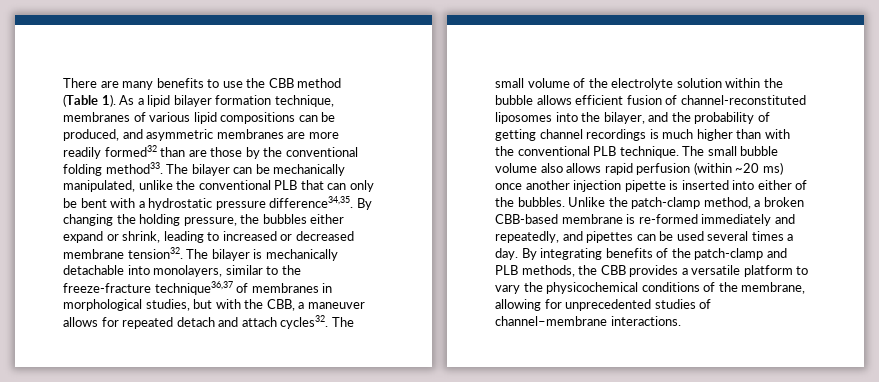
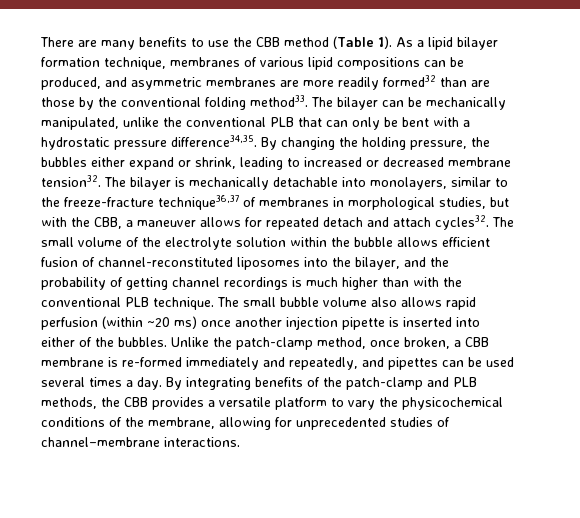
- Unlike the patch-clamp method, a broken CBB-based membrane is re-formed immediately and repeatedly, and pipettes can be used several times a day.
+ Unlike the patch-clamp method, once broken, a CBB membrane is re-formed immediately and repeatedly, and pipettes can be used several times a day.

